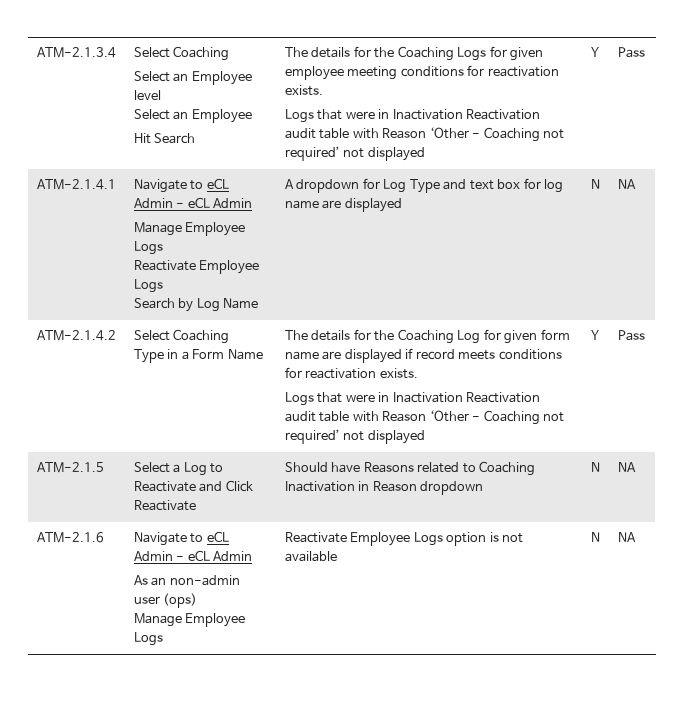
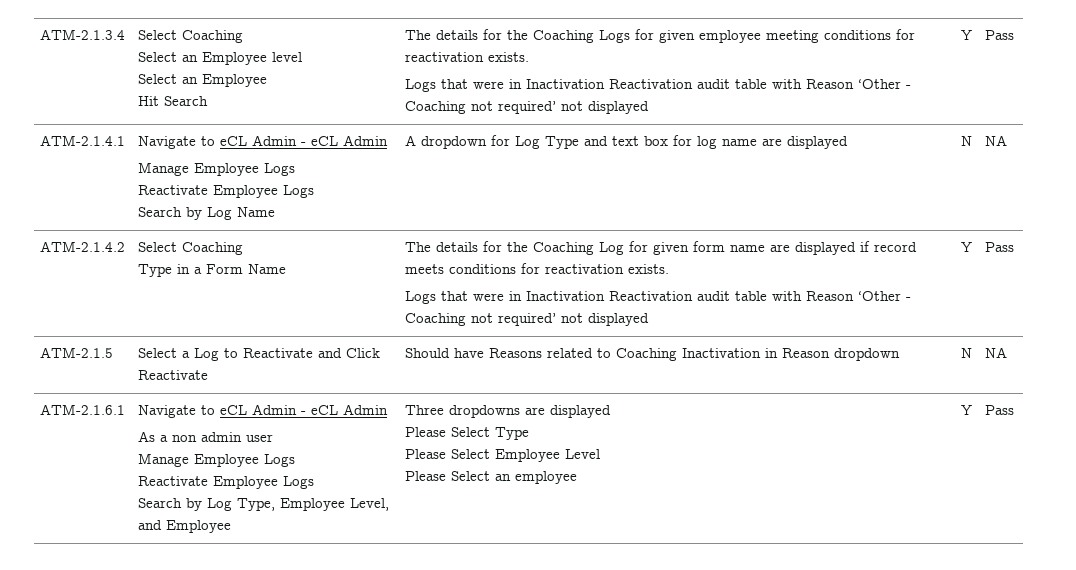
- ATM-2.1.6
+ ATM-2.1.6.1
- As an non-admin user (ops)
- Manage Employee Logs | Reactivate Employee Logs option is not available | N | NA
+ As a non admin user
+ Manage Employee Logs
+ Reactivate Employee Logs
+ Search by Log Type, Employee Level, and Employee | Three dropdowns are displayed
+ Please Select Type
+ Please Select Employee Level
+ Please Select an employee | Y | Pass

